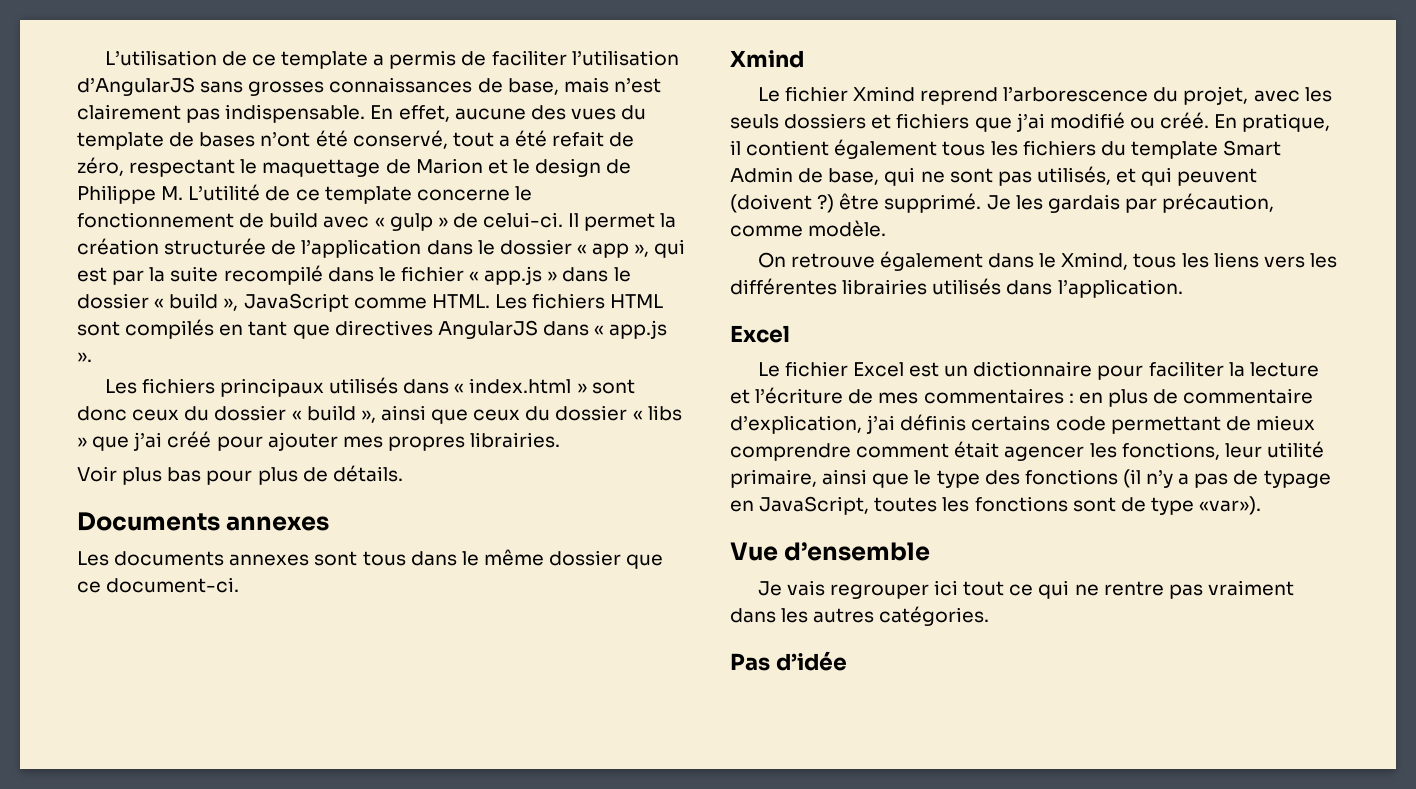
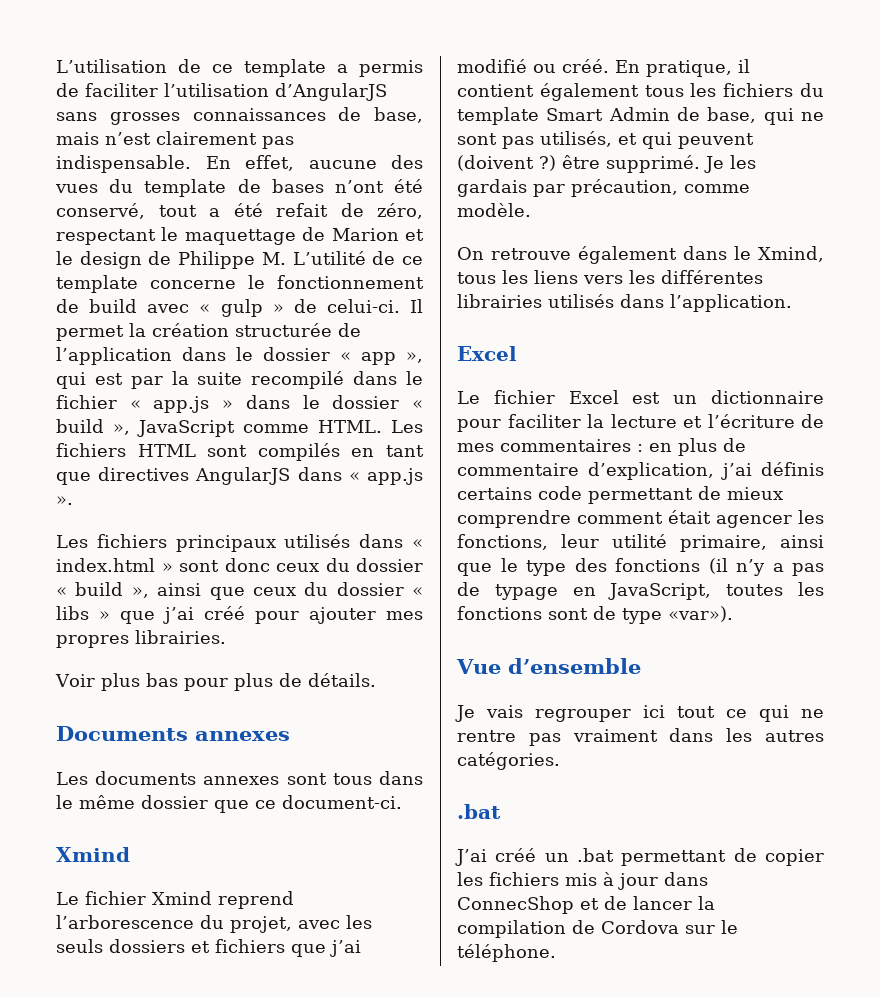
  Je vais regrouper ici tout ce qui ne rentre pas vraiment dans les autres catégories.
- Pas d’idée
+ .bat
+ J’ai créé un .bat permettant de copier les fichiers mis à jour dans ConnecShop et de lancer la compilation de Cordova sur le téléphone.

